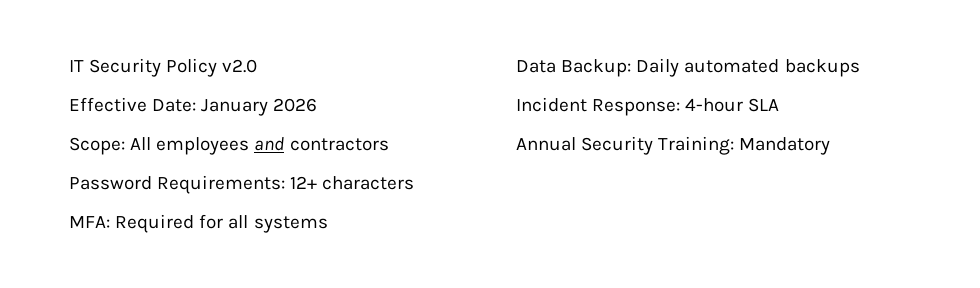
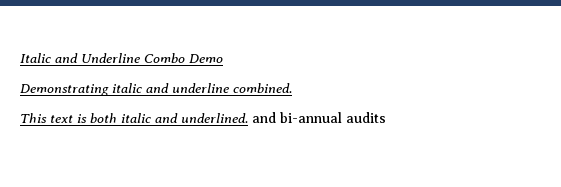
- IT Security Policy v2.0
- Effective Date: January 2026
- Scope: All employees and contractors
- Password Requirements: 12+ characters
- MFA: Required for all systems
- Data Backup: Daily automated backups
- Incident Response: 4-hour SLA
- Annual Security Training: Mandatory
+ Italic and Underline Combo Demo
+ Demonstrating italic and underline combined.
+ This text is both italic and underlined. and bi-annual audits

